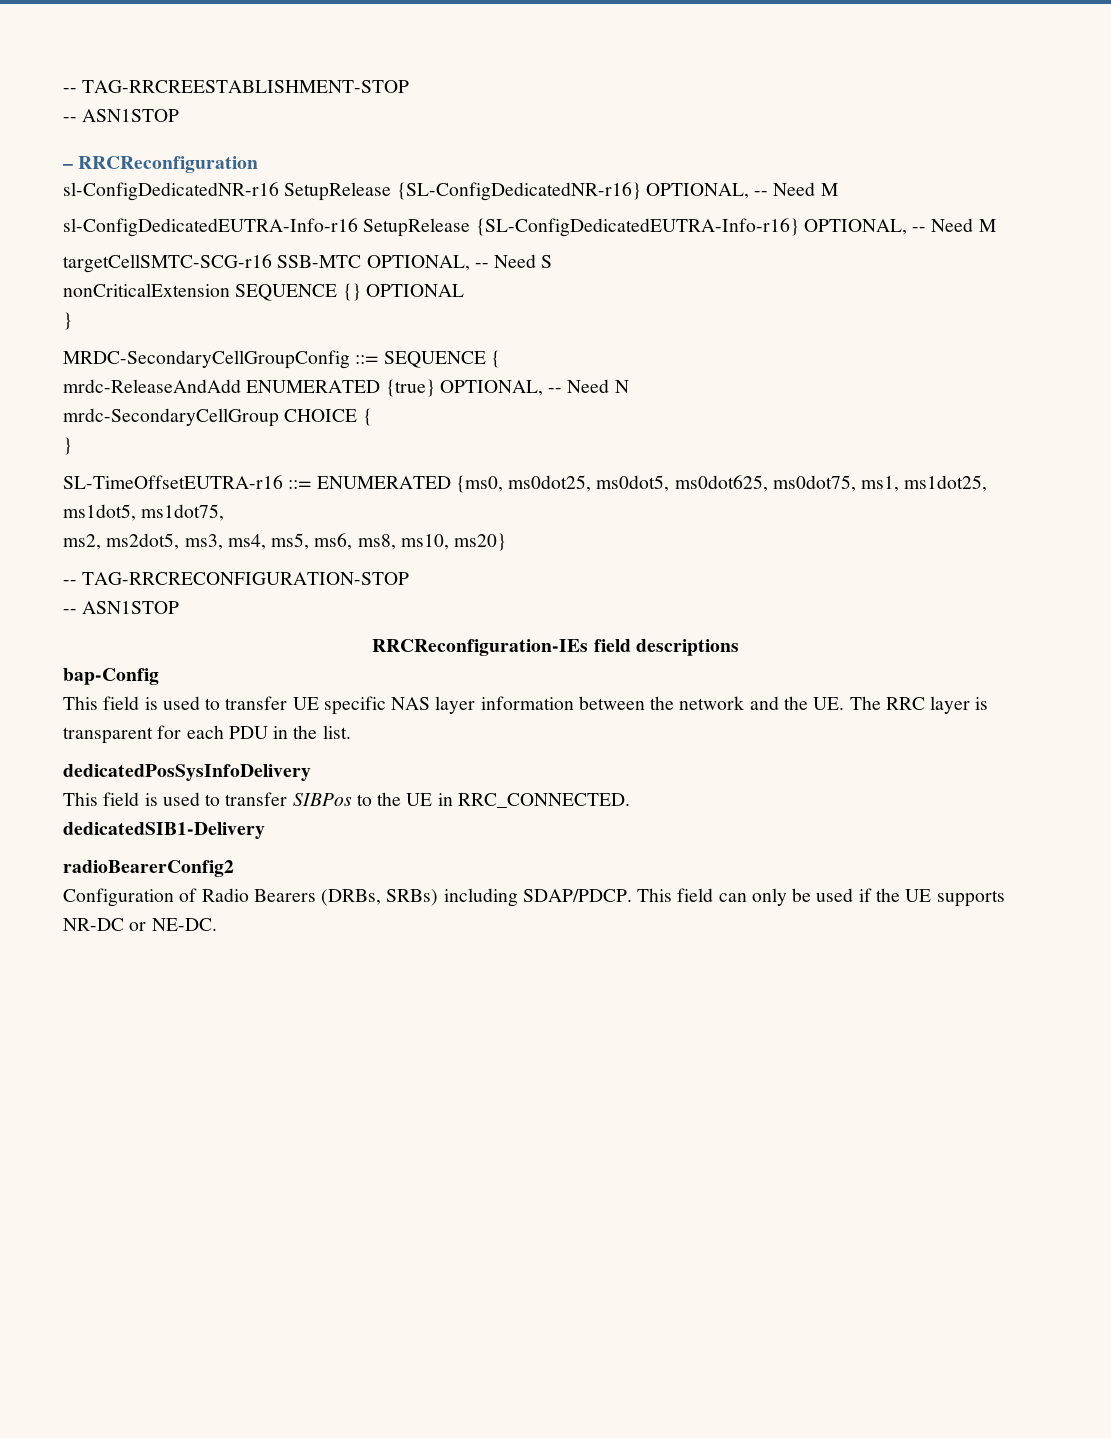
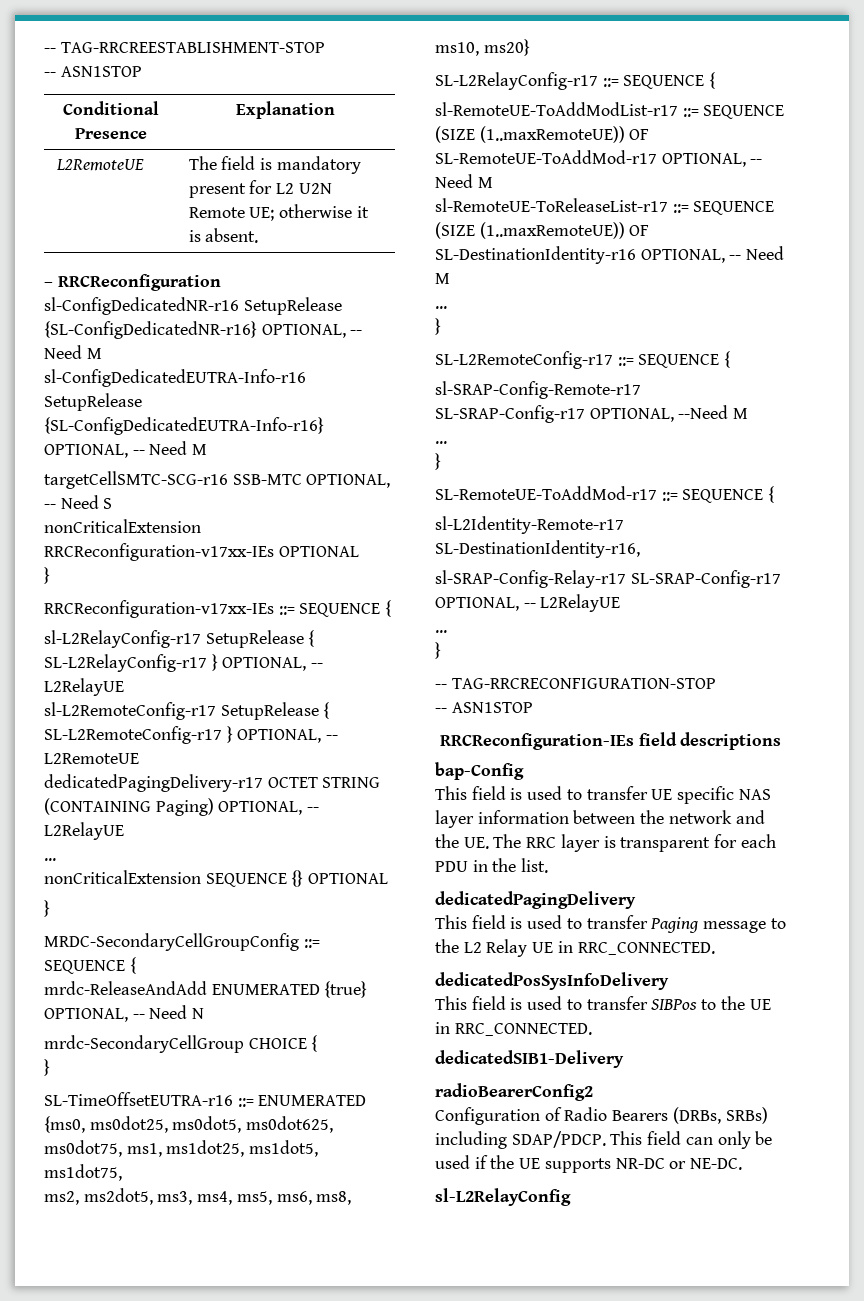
+ Conditional Presence | Explanation
+ L2RemoteUE | The field is mandatory present for L2 U2N Remote UE; otherwise it is absent.
+ nonCriticalExtension RRCReconfiguration-v17xx-IEs OPTIONAL
+ }
+ RRCReconfiguration-v17xx-IEs ::= SEQUENCE {
+ sl-L2RelayConfig-r17 SetupRelease { SL-L2RelayConfig-r17 } OPTIONAL, -- L2RelayUE
+ sl-L2RemoteConfig-r17 SetupRelease { SL-L2RemoteConfig-r17 } OPTIONAL, -- L2RemoteUE
+ dedicatedPagingDelivery-r17 OCTET STRING (CONTAINING Paging) OPTIONAL, -- L2RelayUE
+ ...
+ SL-L2RelayConfig-r17 ::= SEQUENCE {
+ sl-RemoteUE-ToAddModList-r17 ::= SEQUENCE (SIZE (1..maxRemoteUE)) OF SL-RemoteUE-ToAddMod-r17 OPTIONAL, -- Need M
+ sl-RemoteUE-ToReleaseList-r17 ::= SEQUENCE (SIZE (1..maxRemoteUE)) OF SL-DestinationIdentity-r16 OPTIONAL, -- Need M
+ ...
+ }
+ SL-L2RemoteConfig-r17 ::= SEQUENCE {
+ sl-SRAP-Config-Remote-r17 SL-SRAP-Config-r17 OPTIONAL, --Need M
+ ...
+ }
+ SL-RemoteUE-ToAddMod-r17 ::= SEQUENCE {
+ sl-L2Identity-Remote-r17 SL-DestinationIdentity-r16,
+ sl-SRAP-Config-Relay-r17 SL-SRAP-Config-r17 OPTIONAL, -- L2RelayUE
+ ...
+ }
+ dedicatedPagingDelivery
+ This field is used to transfer Paging message to the L2 Relay UE in RRC_CONNECTED.
+ sl-L2RelayConfig

